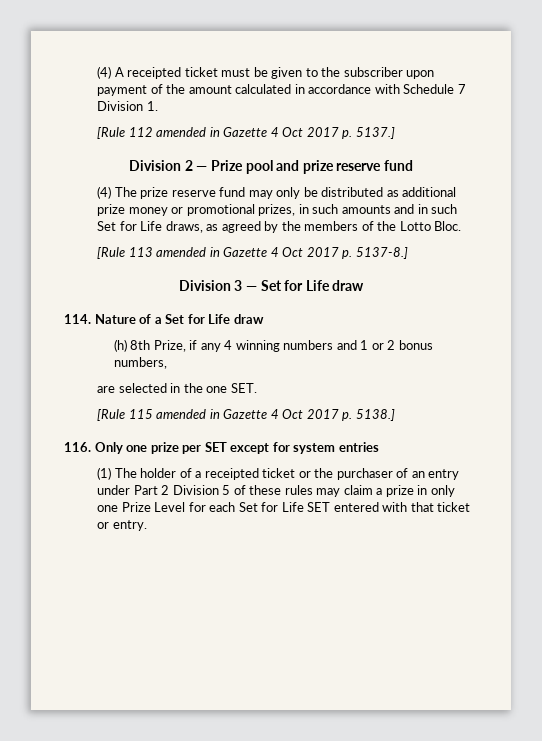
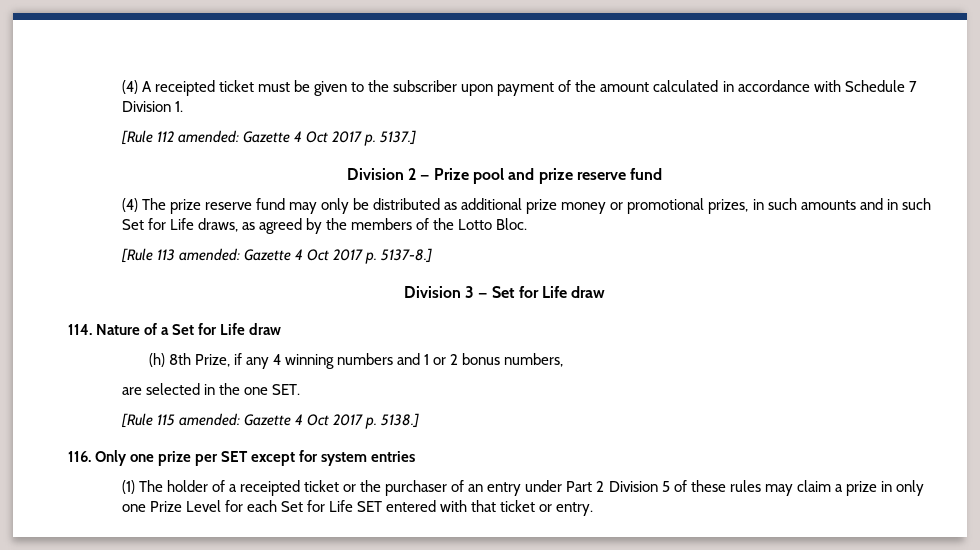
- [Rule 112 amended in Gazette 4 Oct 2017 p. 5137.]
+ [Rule 112 amended: Gazette 4 Oct 2017 p. 5137.]
- [Rule 113 amended in Gazette 4 Oct 2017 p. 5137-8.]
+ [Rule 113 amended: Gazette 4 Oct 2017 p. 5137-8.]
- [Rule 115 amended in Gazette 4 Oct 2017 p. 5138.]
+ [Rule 115 amended: Gazette 4 Oct 2017 p. 5138.]

